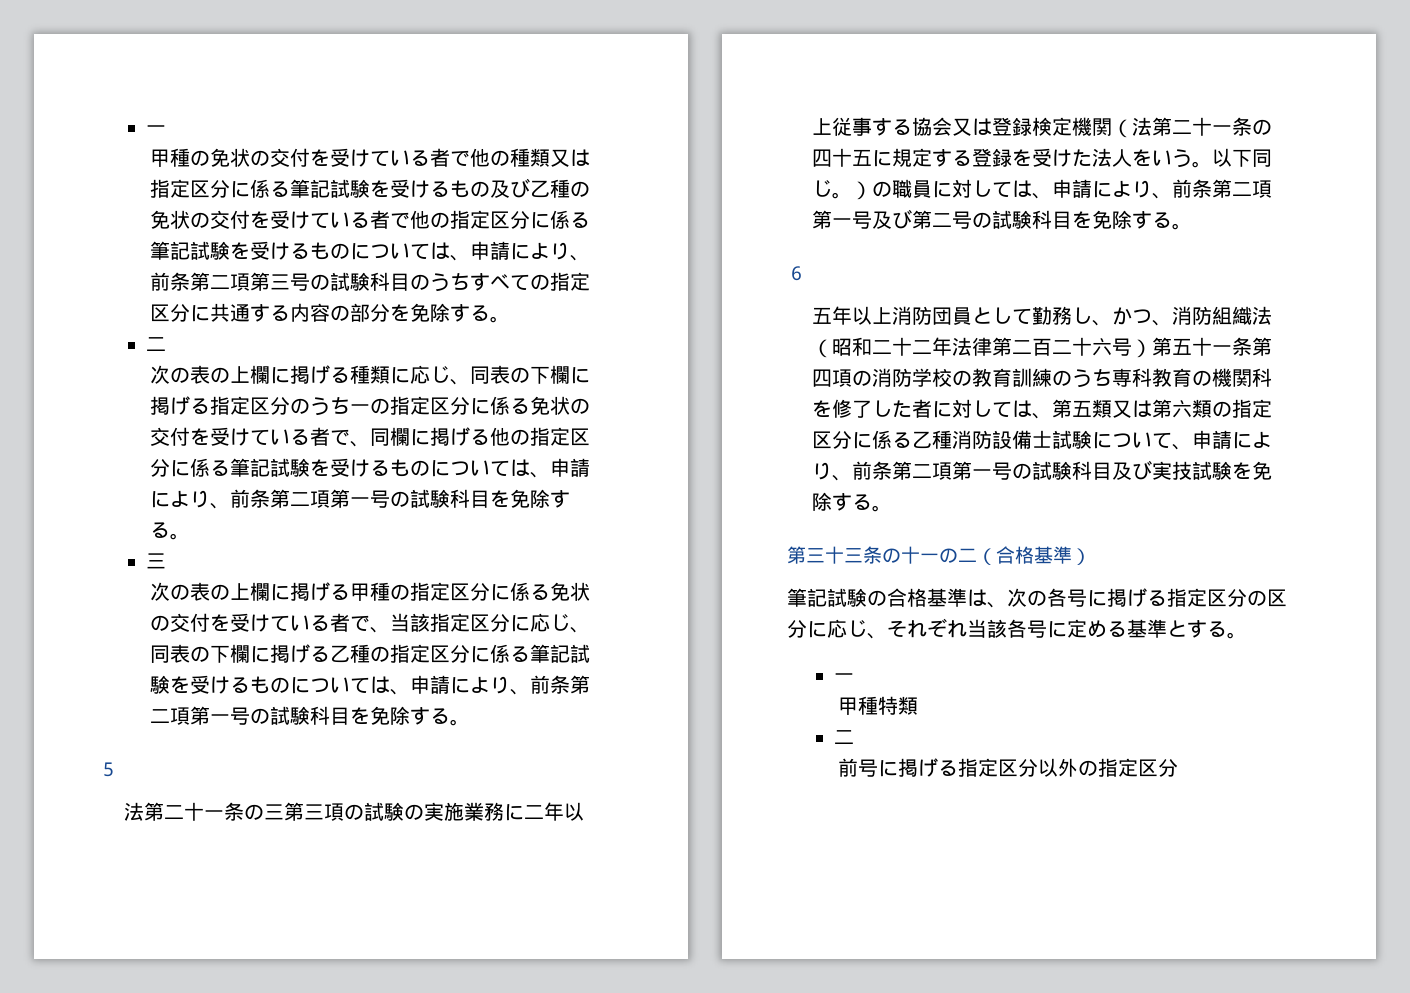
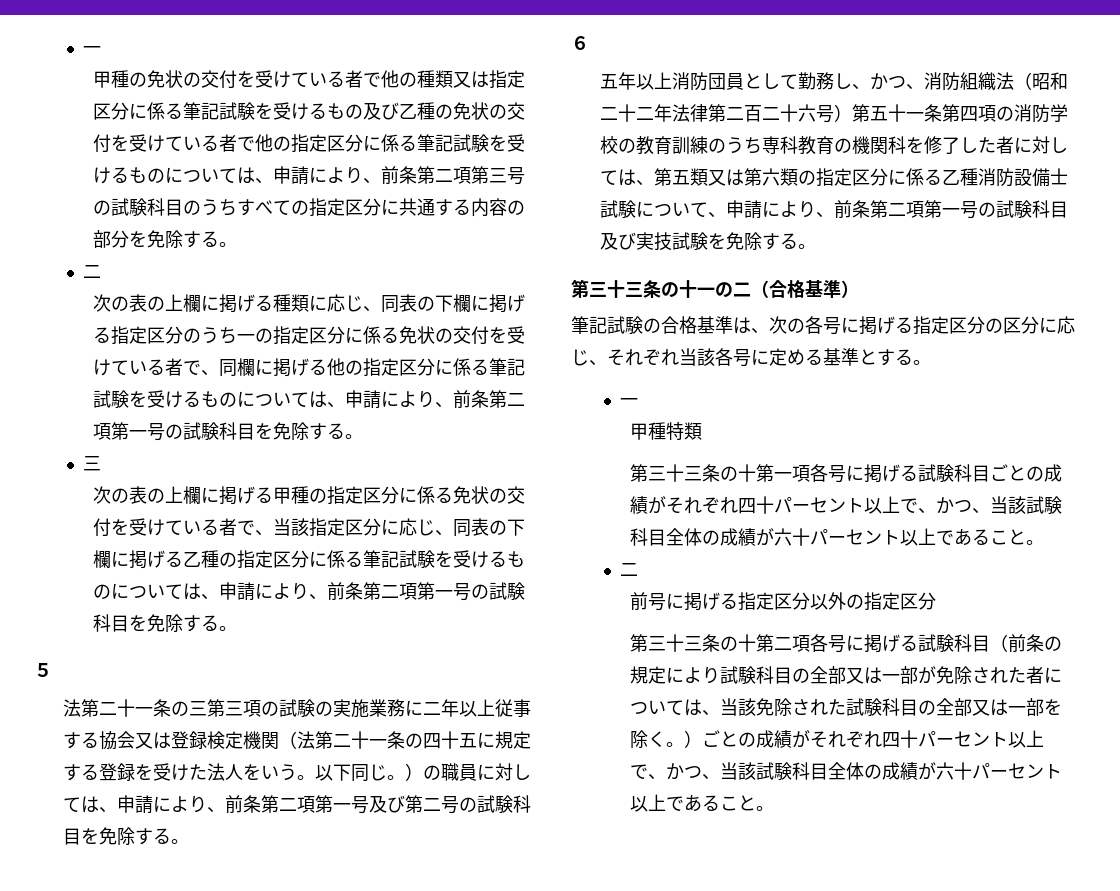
+ 第三十三条の十第一項各号に掲げる試験科目ごとの成績がそれぞれ四十パーセント以上で、かつ、当該試験科目全体の成績が六十パーセント以上であること。
+ 第三十三条の十第二項各号に掲げる試験科目（前条の規定により試験科目の全部又は一部が免除された者については、当該免除された試験科目の全部又は一部を除く。）ごとの成績がそれぞれ四十パーセント以上で、かつ、当該試験科目全体の成績が六十パーセント以上であること。

